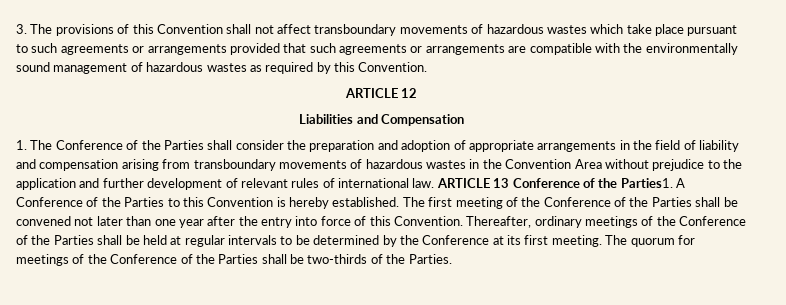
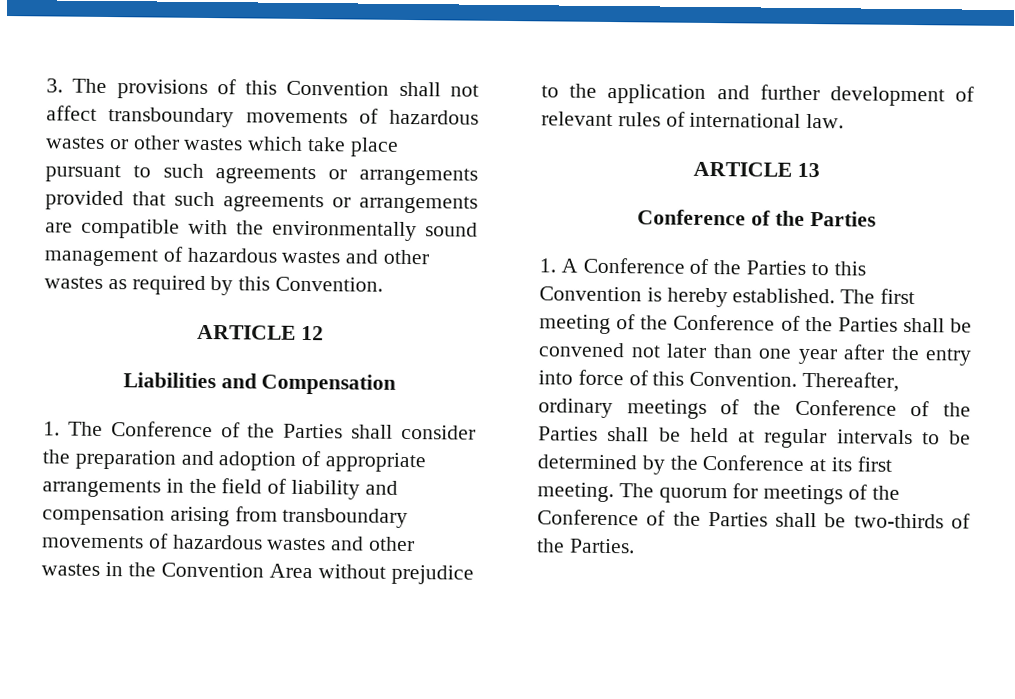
- 3. The provisions of this Convention shall not affect transboundary movements of hazardous wastes which take place pursuant to such agreements or arrangements provided that such agreements or arrangements are compatible with the environmentally sound management of hazardous wastes as required by this Convention.
+ 3. The provisions of this Convention shall not affect transboundary movements of hazardous wastes or other wastes which take place pursuant to such agreements or arrangements provided that such agreements or arrangements are compatible with the environmentally sound management of hazardous wastes and other wastes as required by this Convention.
- 1. The Conference of the Parties shall consider the preparation and adoption of appropriate arrangements in the field of liability and compensation arising from transboundary movements of hazardous wastes in the Convention Area without prejudice to the application and further development of relevant rules of international law. ARTICLE 13 Conference of the Parties1. A Conference of the Parties to this Convention is hereby established.
+ 1. The Conference of the Parties shall consider the preparation and adoption of appropriate arrangements in the field of liability and compensation arising from transboundary movements of hazardous wastes and other wastes in the Convention Area without prejudice to the application and further development of relevant rules of international law.
+ ARTICLE 13
+ Conference of the Parties
+ 1. A Conference of the Parties to this Convention is hereby established.

